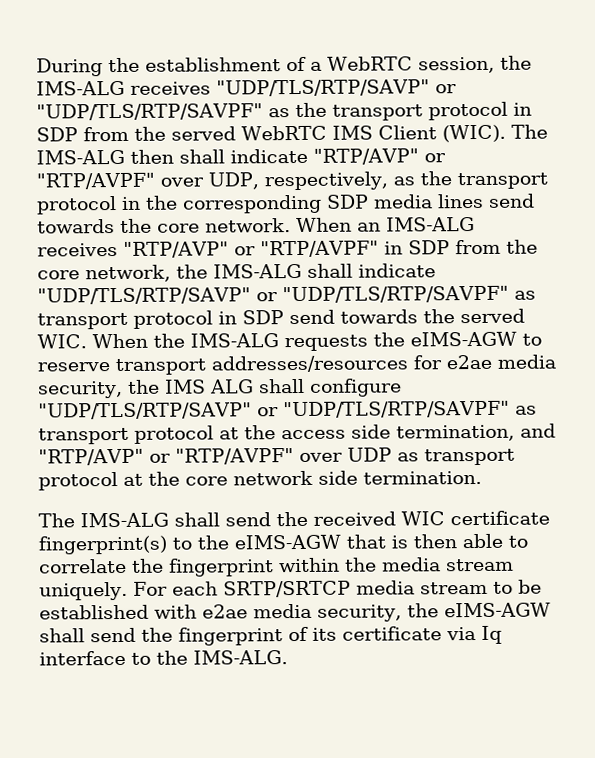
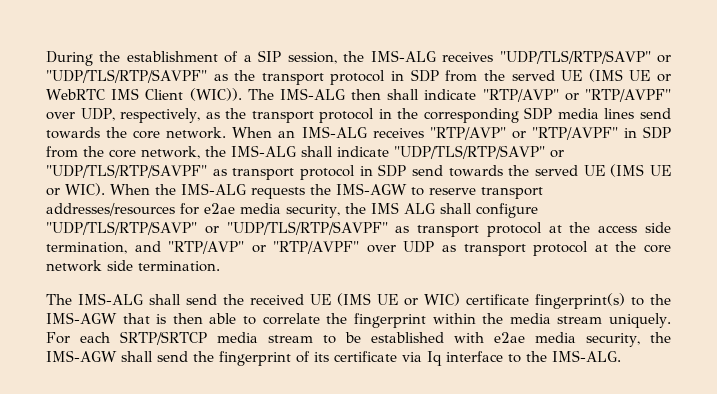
- During the establishment of a WebRTC session, the IMS-ALG receives "UDP/TLS/RTP/SAVP" or "UDP/TLS/RTP/SAVPF" as the transport protocol in SDP from the served WebRTC IMS Client (WIC).
+ During the establishment of a SIP session, the IMS-ALG receives "UDP/TLS/RTP/SAVP" or "UDP/TLS/RTP/SAVPF" as the transport protocol in SDP from the served UE (IMS UE or WebRTC IMS Client (WIC)).
- When an IMS-ALG receives "RTP/AVP" or "RTP/AVPF" in SDP from the core network, the IMS-ALG shall indicate "UDP/TLS/RTP/SAVP" or "UDP/TLS/RTP/SAVPF" as transport protocol in SDP send towards the served WIC. When the IMS-ALG requests the eIMS-AGW to reserve transport addresses/resources for e2ae media security, the IMS ALG shall configure "UDP/TLS/RTP/SAVP" or "UDP/TLS/RTP/SAVPF" as transport protocol at the access side termination, and "RTP/AVP" or "RTP/AVPF" over UDP as transport protocol at the core network side termination.
+ When an IMS-ALG receives "RTP/AVP" or "RTP/AVPF" in SDP from the core network, the IMS-ALG shall indicate "UDP/TLS/RTP/SAVP" or "UDP/TLS/RTP/SAVPF" as transport protocol in SDP send towards the served UE (IMS UE or WIC). When the IMS-ALG requests the IMS-AGW to reserve transport addresses/resources for e2ae media security, the IMS ALG shall configure "UDP/TLS/RTP/SAVP" or "UDP/TLS/RTP/SAVPF" as transport protocol at the access side termination, and "RTP/AVP" or "RTP/AVPF" over UDP as transport protocol at the core network side termination.
- The IMS-ALG shall send the received WIC certificate fingerprint(s) to the eIMS-AGW that is then able to correlate the fingerprint within the media stream uniquely.
+ The IMS-ALG shall send the received UE (IMS UE or WIC) certificate fingerprint(s) to the IMS-AGW that is then able to correlate the fingerprint within the media stream uniquely.
- For each SRTP/SRTCP media stream to be established with e2ae media security, the eIMS-AGW shall send the fingerprint of its certificate via Iq interface to the IMS-ALG.
+ For each SRTP/SRTCP media stream to be established with e2ae media security, the IMS-AGW shall send the fingerprint of its certificate via Iq interface to the IMS-ALG.

